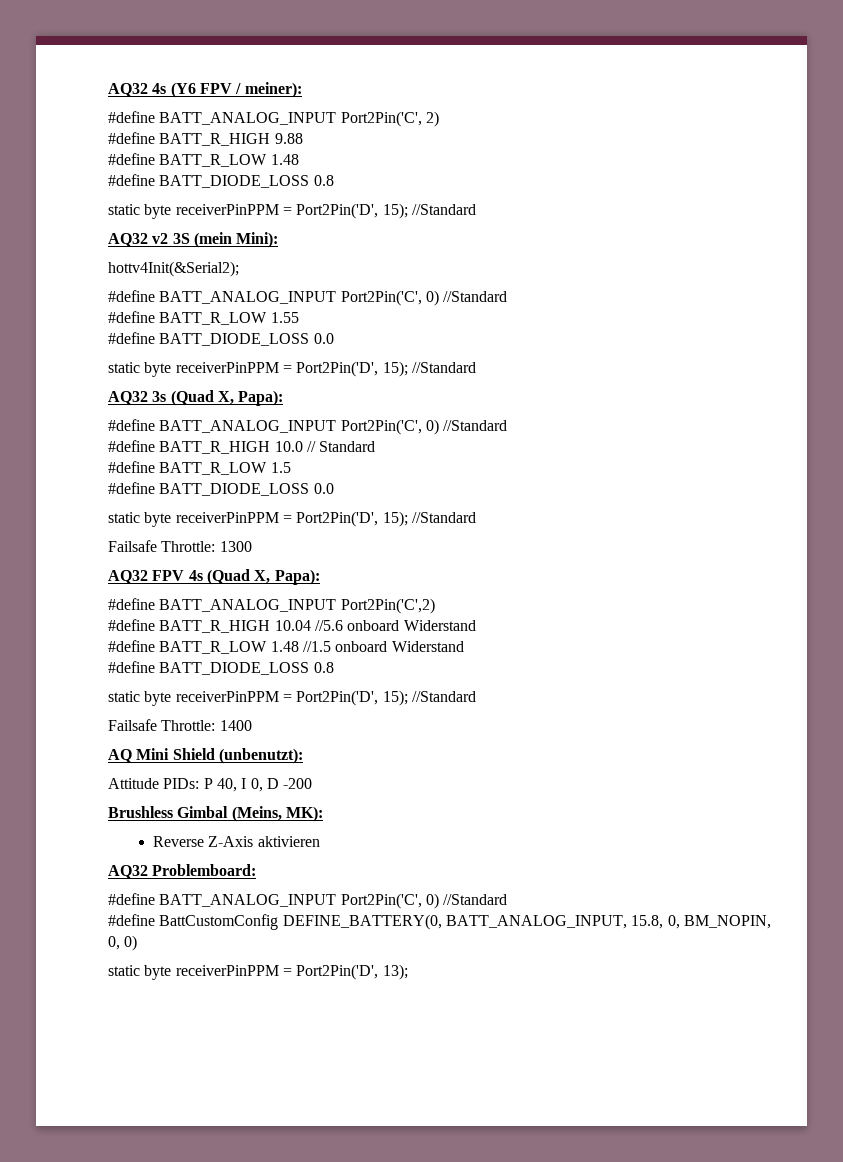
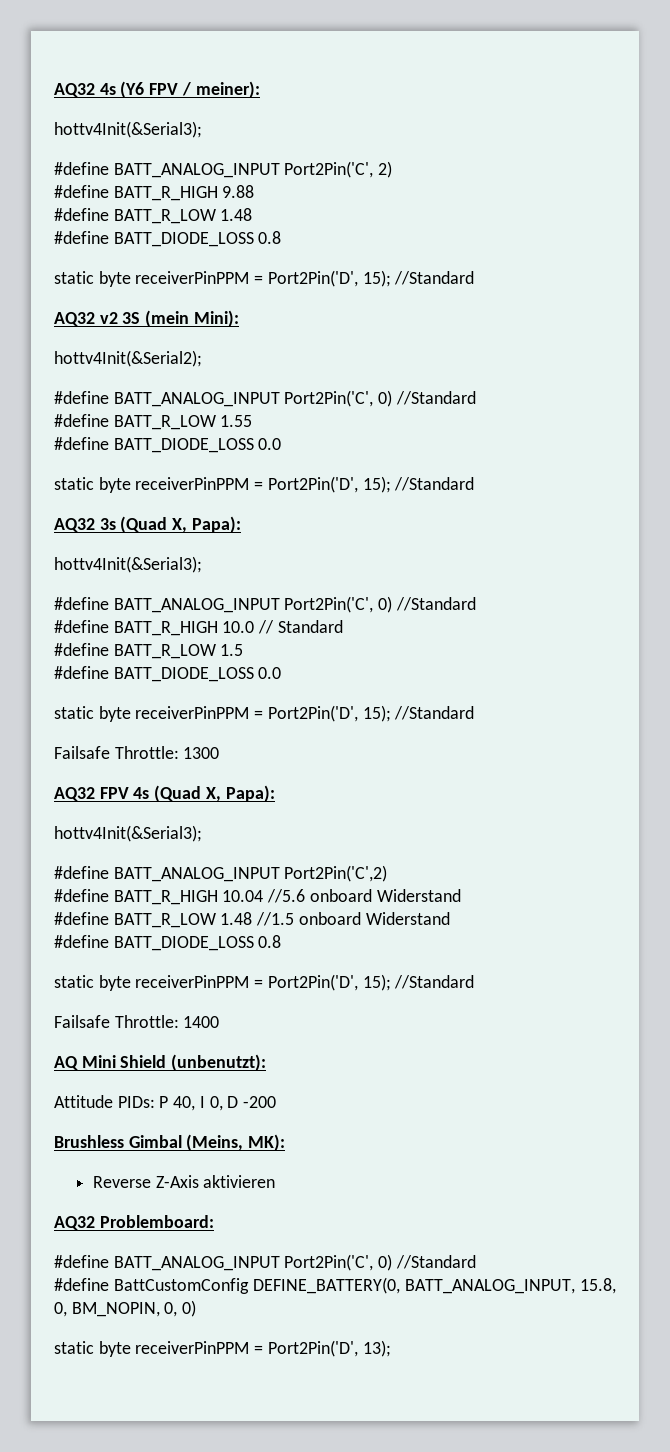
  AQ32 4s (Y6 FPV / meiner):
+ hottv4Init(&Serial3);
  AQ32 3s (Quad X, Papa):
+ hottv4Init(&Serial3);
  AQ32 FPV 4s (Quad X, Papa):
+ hottv4Init(&Serial3);

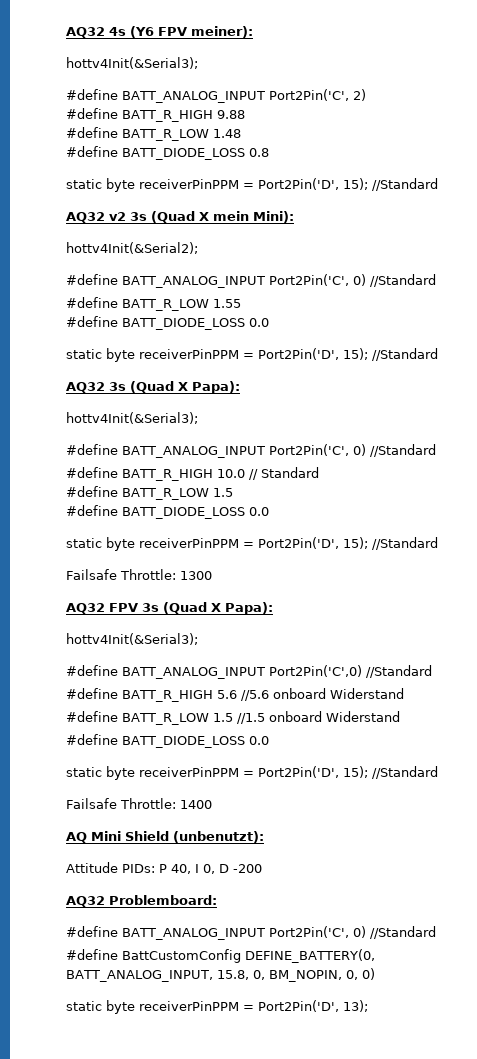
- AQ32 4s (Y6 FPV / meiner):
+ AQ32 4s (Y6 FPV meiner):
- AQ32 v2 3S (mein Mini):
+ AQ32 v2 3s (Quad X mein Mini):
- AQ32 3s (Quad X, Papa):
+ AQ32 3s (Quad X Papa):
- AQ32 FPV 4s (Quad X, Papa):
+ AQ32 FPV 3s (Quad X Papa):
  hottv4Init(&Serial3);
- #define BATT_ANALOG_INPUT Port2Pin('C',2)
- #define BATT_R_HIGH 10.04 //5.6 onboard Widerstand
+ #define BATT_ANALOG_INPUT Port2Pin('C',0) //Standard
+ #define BATT_R_HIGH 5.6 //5.6 onboard Widerstand
- #define BATT_R_LOW 1.48 //1.5 onboard Widerstand
- #define BATT_DIODE_LOSS 0.8
+ #define BATT_R_LOW 1.5 //1.5 onboard Widerstand
+ #define BATT_DIODE_LOSS 0.0
- Brushless Gimbal (Meins, MK):
- Reverse Z-Axis aktivieren

